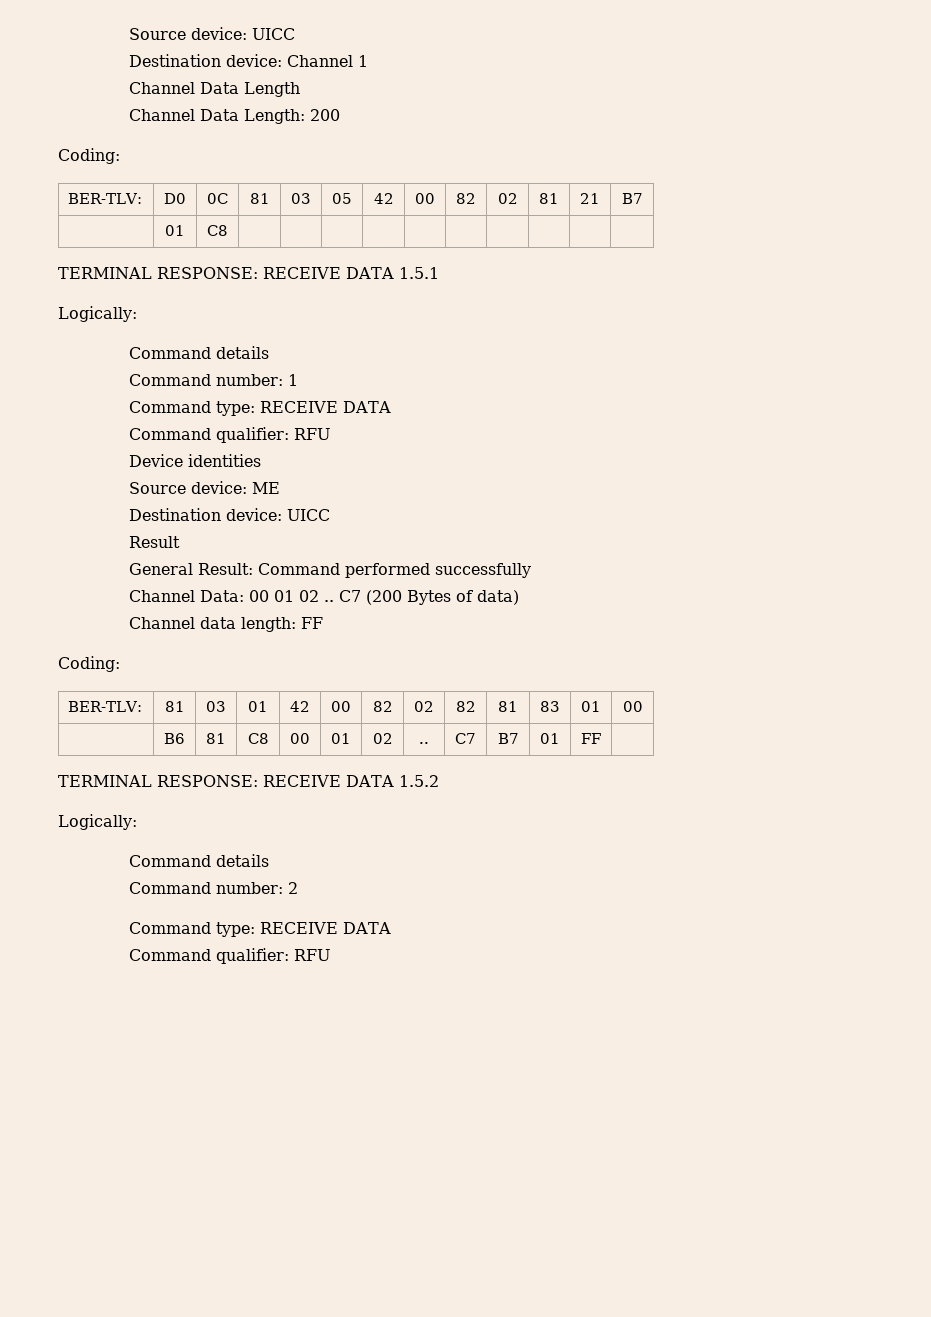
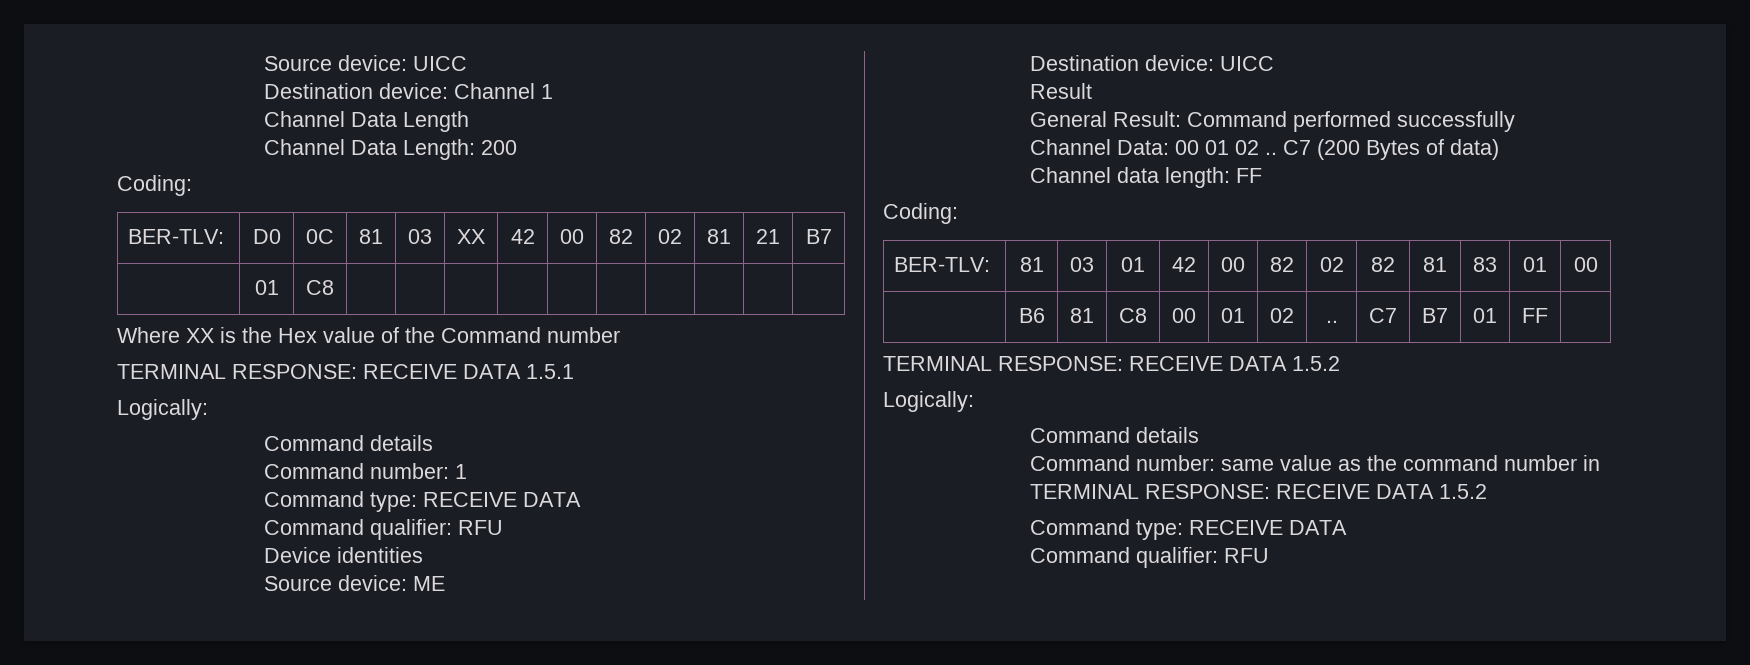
- BER-TLV: | D0 | 0C | 81 | 03 | 05 | 42 | 00 | 82 | 02 | 81 | 21 | B7
+ BER-TLV: | D0 | 0C | 81 | 03 | XX | 42 | 00 | 82 | 02 | 81 | 21 | B7
+ Where XX is the Hex value of the Command number
- Command number: 2
+ Command number: same value as the command number in TERMINAL RESPONSE: RECEIVE DATA 1.5.2

